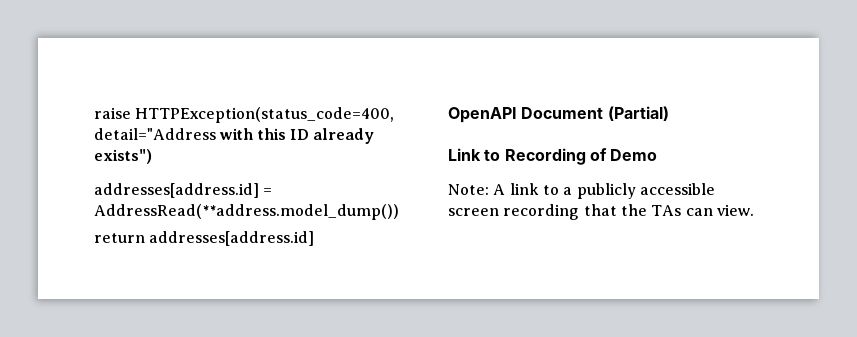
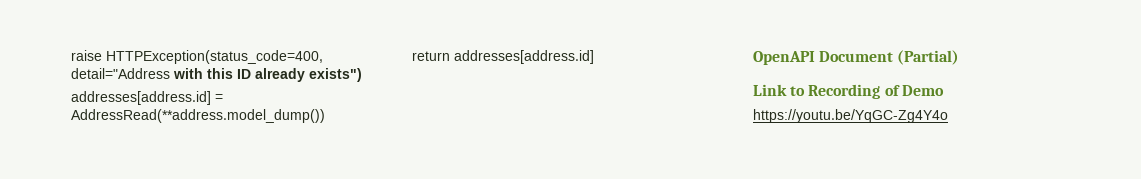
- Note: A link to a publicly accessible screen recording that the TAs can view.
+ https://youtu.be/YqGC-Zg4Y4o

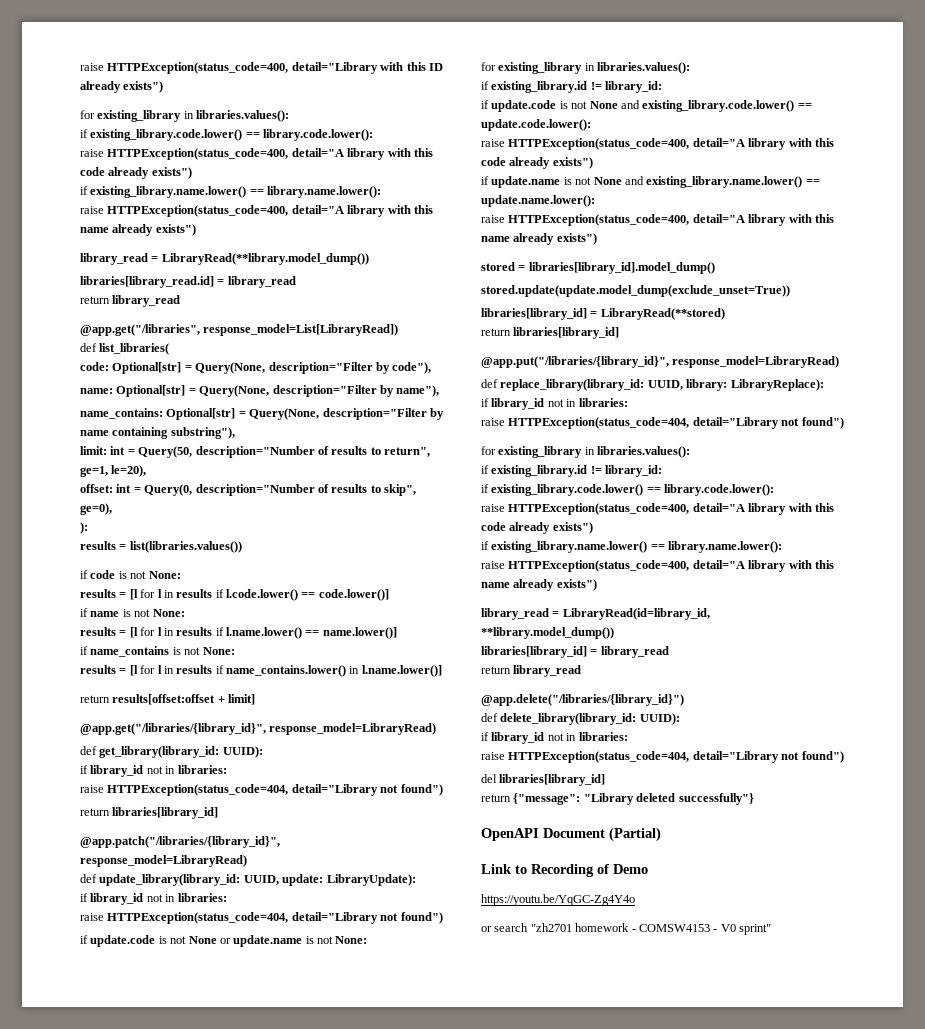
- raise HTTPException(status_code=400, detail="Address with this ID already exists")
- addresses[address.id] = AddressRead(**address.model_dump())
- return addresses[address.id]
+ raise HTTPException(status_code=400, detail="Library with this ID already exists")
+ for existing_library in libraries.values():
+ if existing_library.code.lower() == library.code.lower():
+ raise HTTPException(status_code=400, detail="A library with this code already exists")
+ if existing_library.name.lower() == library.name.lower():
+ raise HTTPException(status_code=400, detail="A library with this name already exists")
+ library_read = LibraryRead(**library.model_dump())
+ libraries[library_read.id] = library_read
+ return library_read
+ @app.get("/libraries", response_model=List[LibraryRead])
+ def list_libraries(
+ code: Optional[str] = Query(None, description="Filter by code"),
+ name: Optional[str] = Query(None, description="Filter by name"),
+ name_contains: Optional[str] = Query(None, description="Filter by name containing substring"),
+ limit: int = Query(50, description="Number of results to return", ge=1, le=20),
+ offset: int = Query(0, description="Number of results to skip", ge=0),
+ ):
+ results = list(libraries.values())
+ if code is not None:
+ results = [l for l in results if l.code.lower() == code.lower()]
+ if name is not None:
+ results = [l for l in results if l.name.lower() == name.lower()]
+ if name_contains is not None:
+ results = [l for l in results if name_contains.lower() in l.name.lower()]
+ return results[offset:offset + limit]
+ @app.get("/libraries/{library_id}", response_model=LibraryRead)
+ def get_library(library_id: UUID):
+ if library_id not in libraries:
+ raise HTTPException(status_code=404, detail="Library not found")
+ return libraries[library_id]
+ @app.patch("/libraries/{library_id}", response_model=LibraryRead)
+ def update_library(library_id: UUID, update: LibraryUpdate):
+ if library_id not in libraries:
+ raise HTTPException(status_code=404, detail="Library not found")
+ if update.code is not None or update.name is not None:
+ for existing_library in libraries.values():
+ if existing_library.id != library_id:
+ if update.code is not None and existing_library.code.lower() == update.code.lower():
+ raise HTTPException(status_code=400, detail="A library with this code already exists")
+ if update.name is not None and existing_library.name.lower() == update.name.lower():
+ raise HTTPException(status_code=400, detail="A library with this name already exists")
+ stored = libraries[library_id].model_dump()
+ stored.update(update.model_dump(exclude_unset=True))
+ libraries[library_id] = LibraryRead(**stored)
+ return libraries[library_id]
+ @app.put("/libraries/{library_id}", response_model=LibraryRead)
+ def replace_library(library_id: UUID, library: LibraryReplace):
+ if library_id not in libraries:
+ raise HTTPException(status_code=404, detail="Library not found")
+ for existing_library in libraries.values():
+ if existing_library.id != library_id:
+ if existing_library.code.lower() == library.code.lower():
+ raise HTTPException(status_code=400, detail="A library with this code already exists")
+ if existing_library.name.lower() == library.name.lower():
+ raise HTTPException(status_code=400, detail="A library with this name already exists")
+ library_read = LibraryRead(id=library_id, **library.model_dump())
+ libraries[library_id] = library_read
+ return library_read
+ @app.delete("/libraries/{library_id}")
+ def delete_library(library_id: UUID):
+ if library_id not in libraries:
+ raise HTTPException(status_code=404, detail="Library not found")
+ del libraries[library_id]
+ return {"message": "Library deleted successfully"}
+ or search "zh2701 homework - COMSW4153 - V0 sprint"

